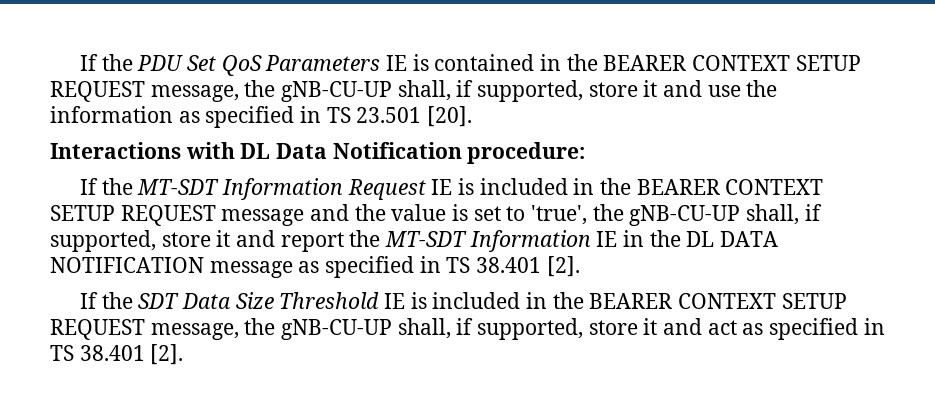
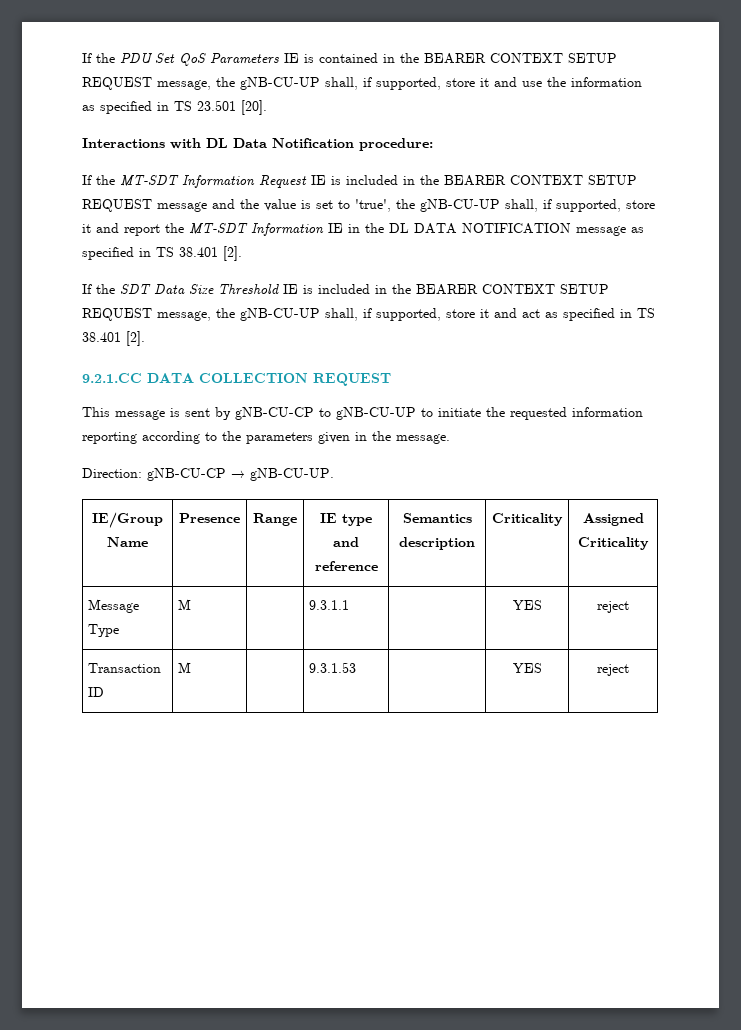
+ 9.2.1.CC DATA COLLECTION REQUEST
+ This message is sent by gNB-CU-CP to gNB-CU-UP to initiate the requested information reporting according to the parameters given in the message.
+ Direction: gNB-CU-CP → gNB-CU-UP.
+ IE/Group Name | Presence | Range | IE type and reference | Semantics description | Criticality | Assigned Criticality
+ Message Type | M | | 9.3.1.1 | | YES | reject
+ Transaction ID | M | | 9.3.1.53 | | YES | reject

